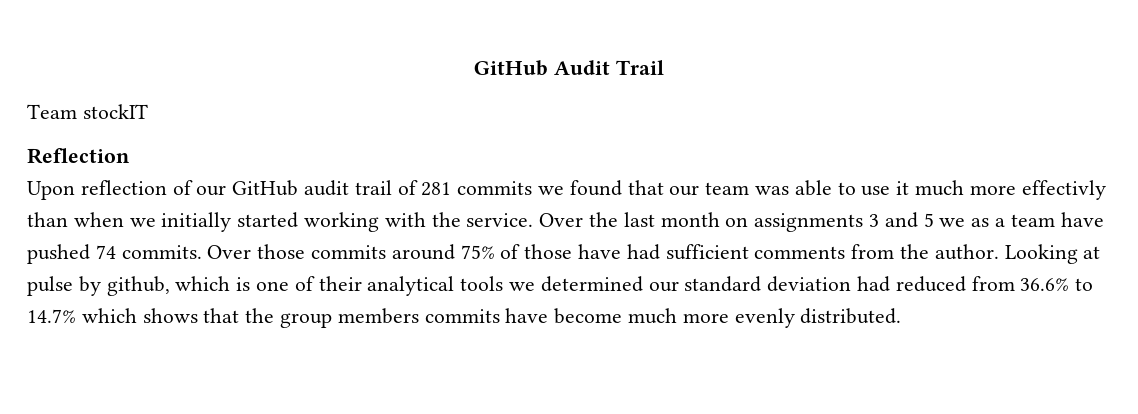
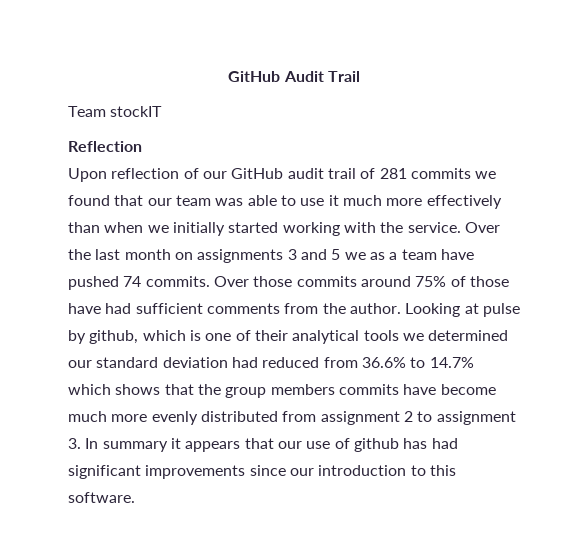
- Upon reflection of our GitHub audit trail of 281 commits we found that our team was able to use it much more effectivly than when we initially started working with the service.
+ Upon reflection of our GitHub audit trail of 281 commits we found that our team was able to use it much more effectively than when we initially started working with the service.
- Looking at pulse by github, which is one of their analytical tools we determined our standard deviation had reduced from 36.6% to 14.7% which shows that the group members commits have become much more evenly distributed.
+ Looking at pulse by github, which is one of their analytical tools we determined our standard deviation had reduced from 36.6% to 14.7% which shows that the group members commits have become much more evenly distributed from assignment 2 to assignment 3. In summary it appears that our use of github has had significant improvements since our introduction to this software.

